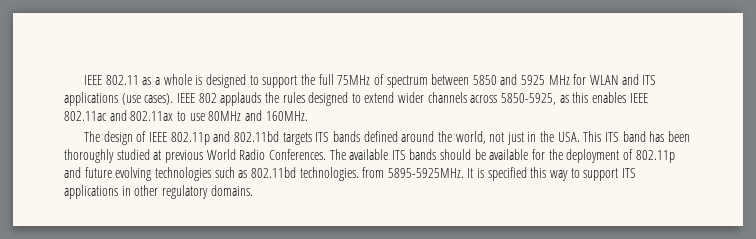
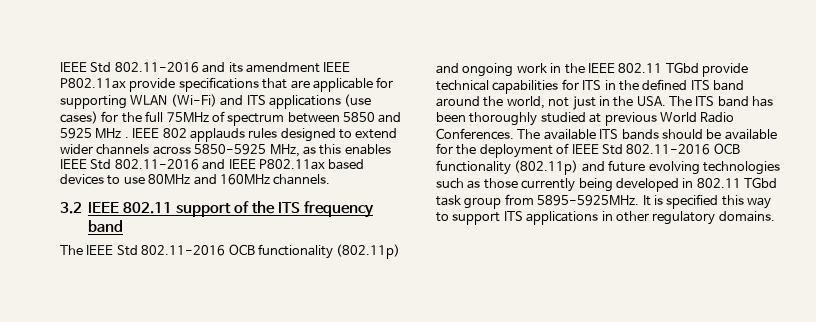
- IEEE 802.11 as a whole is designed to support the full 75MHz of spectrum between 5850 and 5925 MHz for WLAN and ITS applications (use cases).
+ IEEE Std 802.11-2016 and its amendment IEEE P802.11ax provide specifications that are applicable for supporting WLAN (Wi-Fi) and ITS applications (use cases) for the full 75MHz of spectrum between 5850 and 5925 MHz .
- IEEE 802 applauds the rules designed to extend wider channels across 5850-5925, as this enables IEEE 802.11ac and 802.11ax to use 80MHz and 160MHz.
- The design of IEEE 802.11p and 802.11bd targets ITS bands defined around the world, not just in the USA. This ITS band has been thoroughly studied at previous World Radio Conferences.
+ IEEE 802 applauds rules designed to extend wider channels across 5850-5925 MHz, as this enables IEEE Std 802.11-2016 and IEEE P802.11ax based devices to use 80MHz and 160MHz channels.
+ 3.2 IEEE 802.11 support of the ITS frequency band
+ The IEEE Std 802.11-2016 OCB functionality (802.11p) and ongoing work in the IEEE 802.11 TGbd provide technical capabilities for ITS in the defined ITS band around the world, not just in the USA. The ITS band has been thoroughly studied at previous World Radio Conferences.
- The available ITS bands should be available for the deployment of 802.11p and future evolving technologies such as 802.11bd technologies. from 5895-5925MHz.
+ The available ITS bands should be available for the deployment of IEEE Std 802.11-2016 OCB functionality (802.11p) and future evolving technologies such as those currently being developed in 802.11 TGbd task group from 5895-5925MHz.

